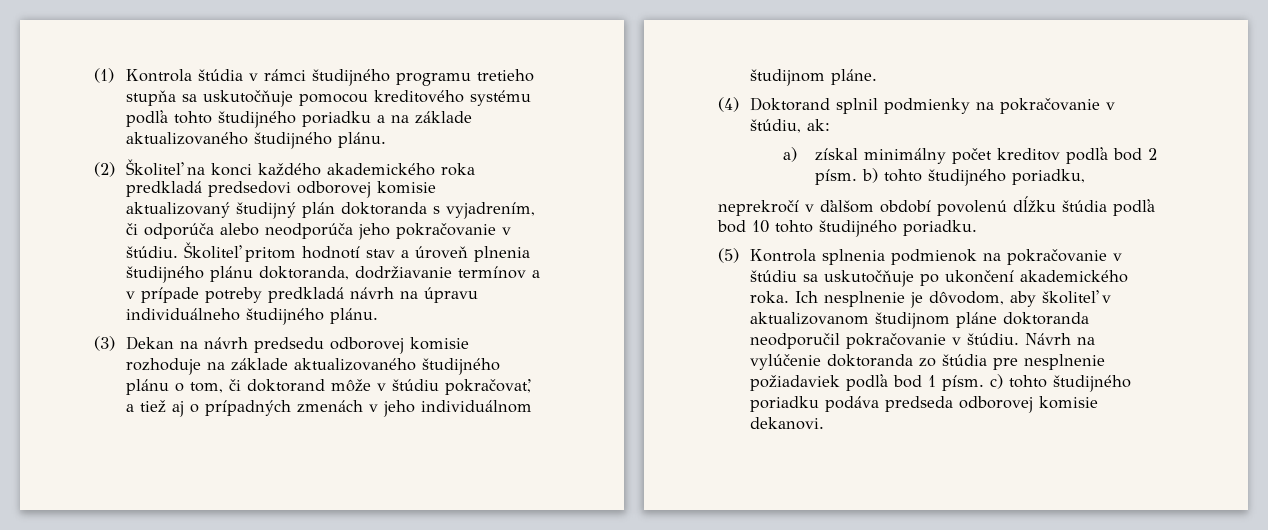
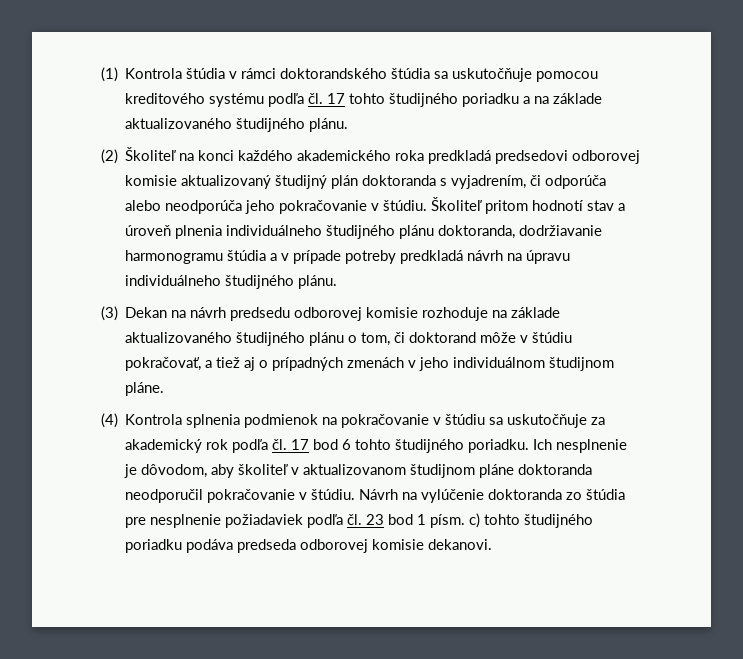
- (1) Kontrola štúdia v rámci študijného programu tretieho stupňa sa uskutočňuje pomocou kreditového systému podľa tohto študijného poriadku a na základe aktualizovaného študijného plánu.
+ (1) Kontrola štúdia v rámci doktorandského štúdia sa uskutočňuje pomocou kreditového systému podľa čl. 17 tohto študijného poriadku a na základe aktualizovaného študijného plánu.
- Školiteľ pritom hodnotí stav a úroveň plnenia študijného plánu doktoranda, dodržiavanie termínov a v prípade potreby predkladá návrh na úpravu individuálneho študijného plánu.
+ Školiteľ pritom hodnotí stav a úroveň plnenia individuálneho študijného plánu doktoranda, dodržiavanie harmonogramu štúdia a v prípade potreby predkladá návrh na úpravu individuálneho študijného plánu.
- (4) Doktorand splnil podmienky na pokračovanie v štúdiu, ak:
- a) získal minimálny počet kreditov podľa bod 2 písm. b) tohto študijného poriadku,
- neprekročí v ďalšom období povolenú dĺžku štúdia podľa bod 10 tohto študijného poriadku.
- (5) Kontrola splnenia podmienok na pokračovanie v štúdiu sa uskutočňuje po ukončení akademického roka.
+ (4) Kontrola splnenia podmienok na pokračovanie v štúdiu sa uskutočňuje za akademický rok podľa čl. 17 bod 6 tohto študijného poriadku.
- Návrh na vylúčenie doktoranda zo štúdia pre nesplnenie požiadaviek podľa bod 1 písm. c) tohto študijného poriadku podáva predseda odborovej komisie dekanovi.
+ Návrh na vylúčenie doktoranda zo štúdia pre nesplnenie požiadaviek podľa čl. 23 bod 1 písm. c) tohto študijného poriadku podáva predseda odborovej komisie dekanovi.

